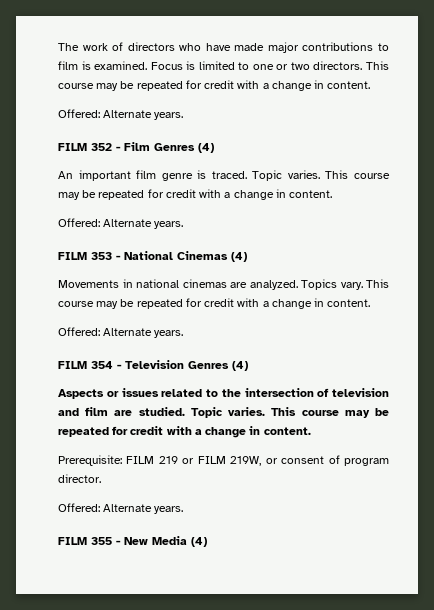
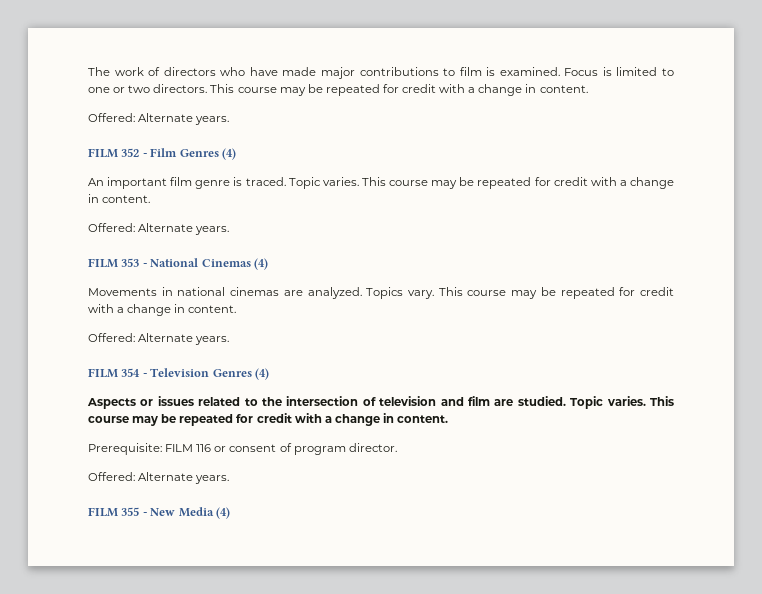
- Prerequisite: FILM 219 or FILM 219W, or consent of program director.
+ Prerequisite: FILM 116 or consent of program director.

